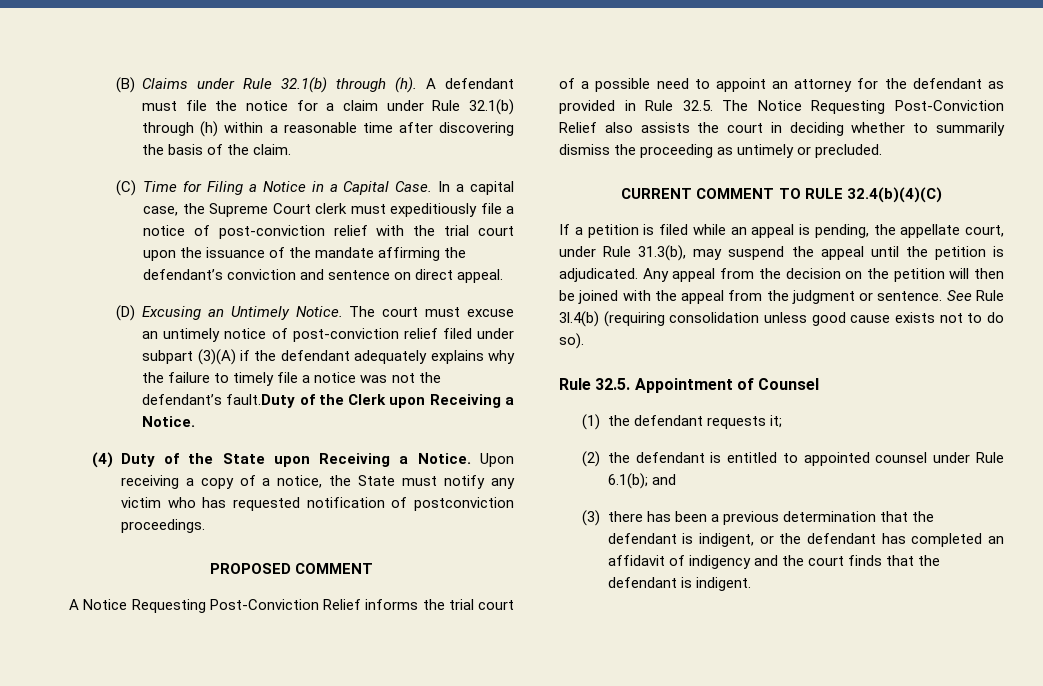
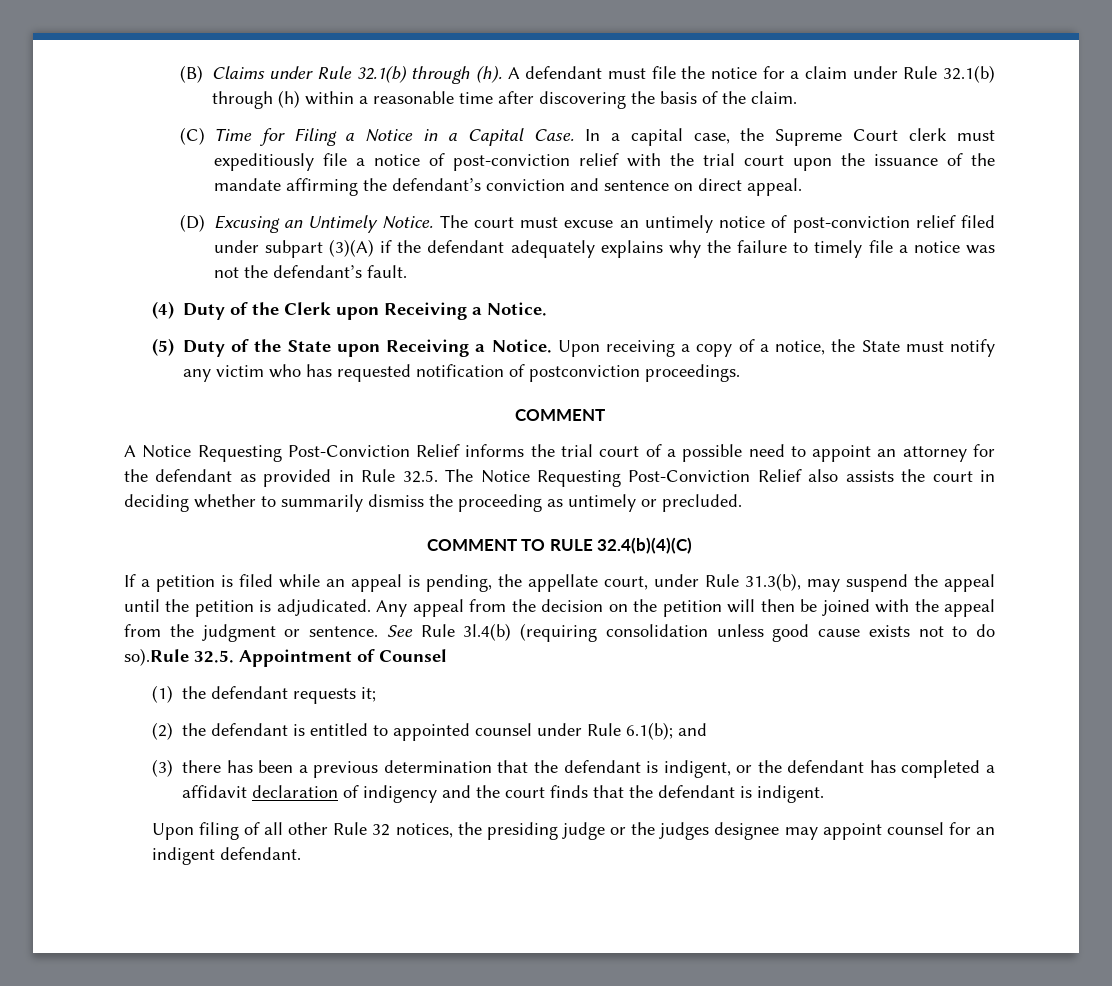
- The court must excuse an untimely notice of post-conviction relief filed under subpart (3)(A) if the defendant adequately explains why the failure to timely file a notice was not the defendant’s fault.Duty of the Clerk upon Receiving a Notice.
+ The court must excuse an untimely notice of post-conviction relief filed under subpart (3)(A) if the defendant adequately explains why the failure to timely file a notice was not the defendant’s fault.
+ (4) Duty of the Clerk upon Receiving a Notice.
- (4) Duty of the State upon Receiving a Notice.
+ (5) Duty of the State upon Receiving a Notice.
  Upon receiving a copy of a notice, the State must notify any victim who has requested notification of postconviction proceedings.
- PROPOSED COMMENT
+ COMMENT
- CURRENT COMMENT TO RULE 32.4(b)(4)(C)
+ COMMENT TO RULE 32.4(b)(4)(C)
- See Rule 3l.4(b) (requiring consolidation unless good cause exists not to do so).
- Rule 32.5. Appointment of Counsel
+ See Rule 3l.4(b) (requiring consolidation unless good cause exists not to do so).Rule 32.5. Appointment of Counsel
- (3) there has been a previous determination that the defendant is indigent, or the defendant has completed an affidavit of indigency and the court finds that the defendant is indigent.
+ (3) there has been a previous determination that the defendant is indigent, or the defendant has completed a affidavit declaration of indigency and the court finds that the defendant is indigent.
+ Upon filing of all other Rule 32 notices, the presiding judge or the judges designee may appoint counsel for an indigent defendant.

